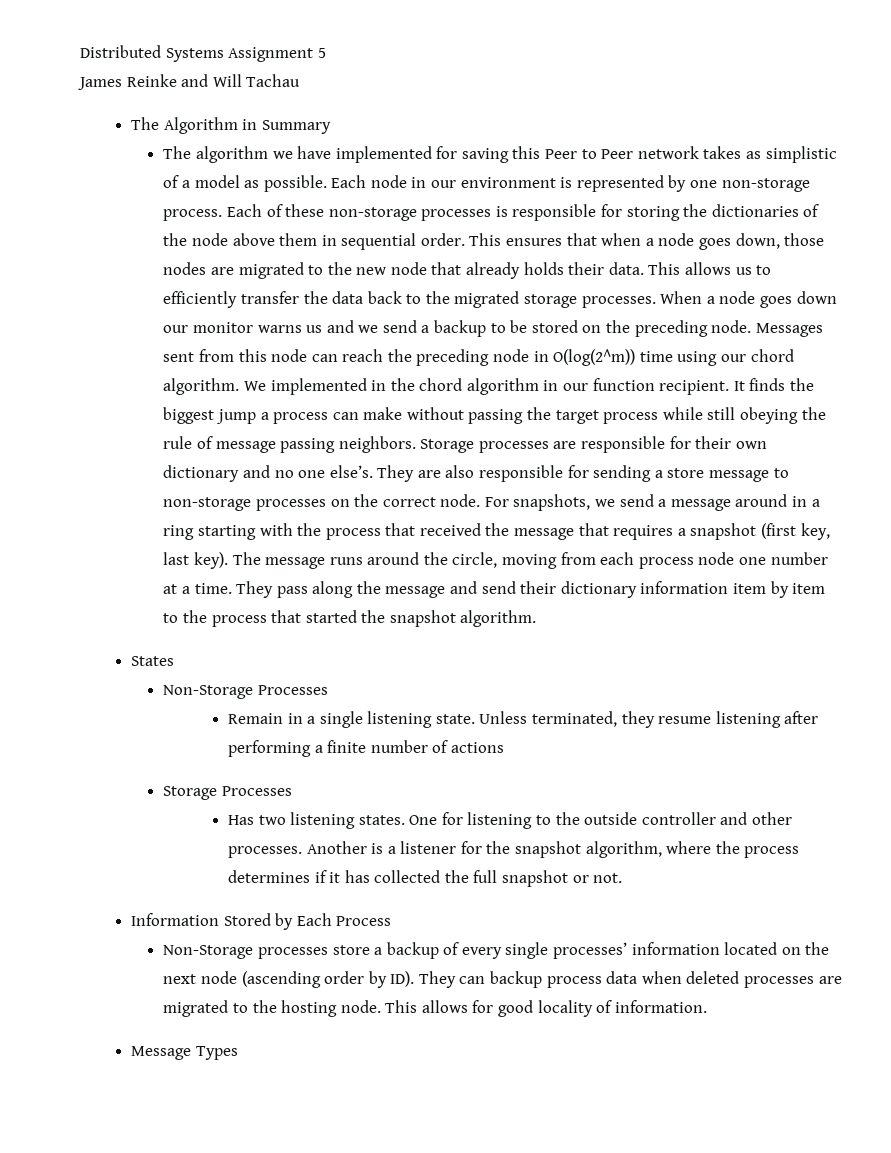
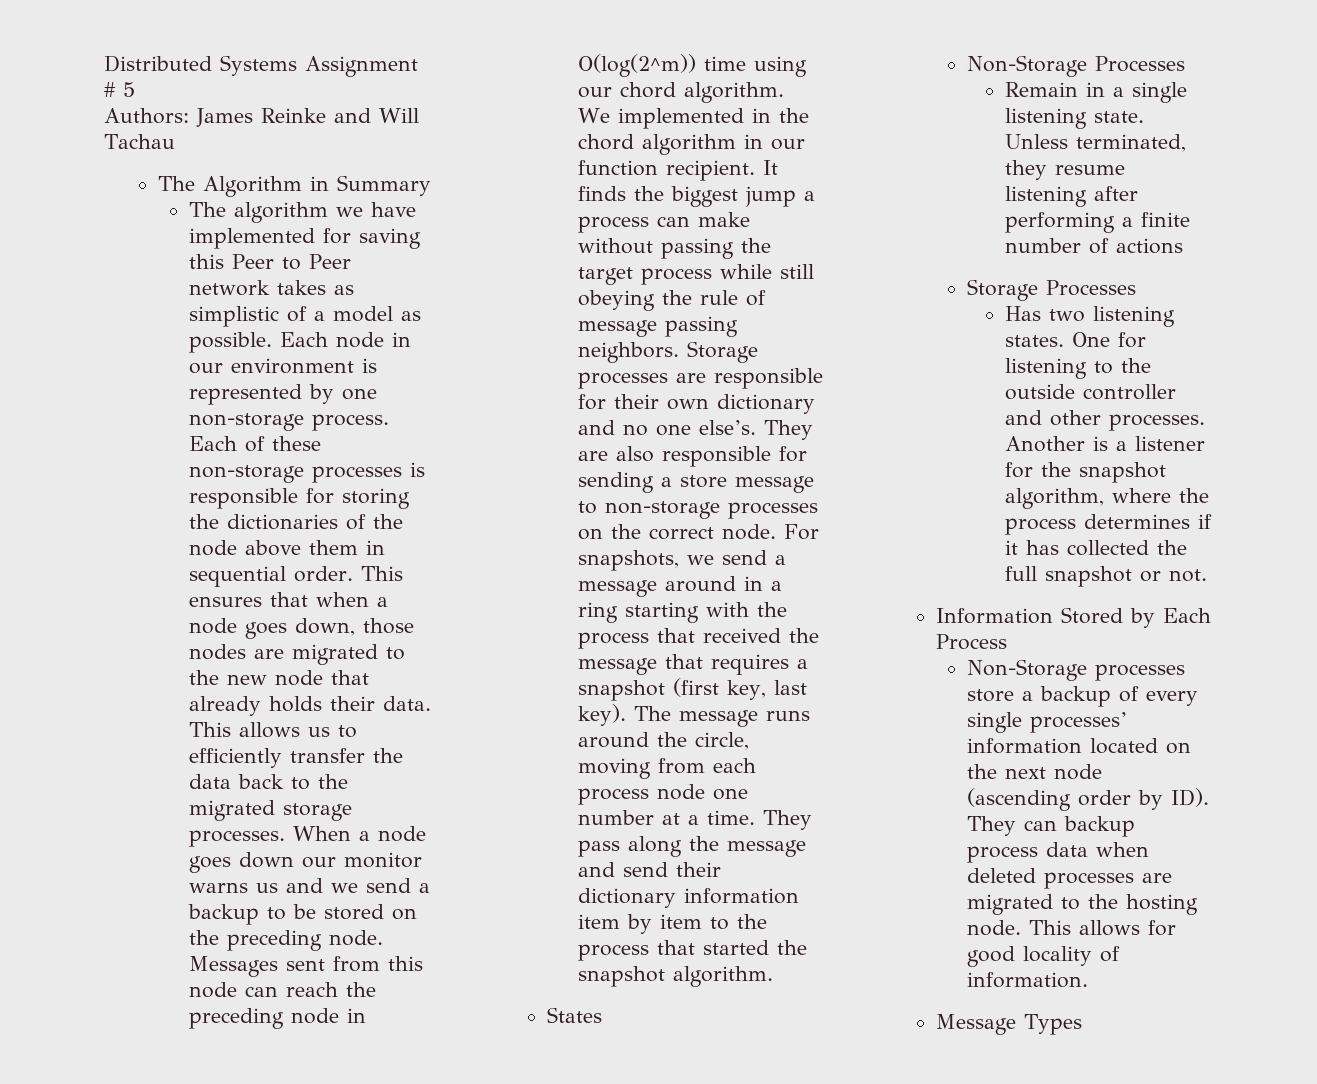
- Distributed Systems Assignment 5
+ Distributed Systems Assignment # 5
- James Reinke and Will Tachau
+ Authors: James Reinke and Will Tachau

